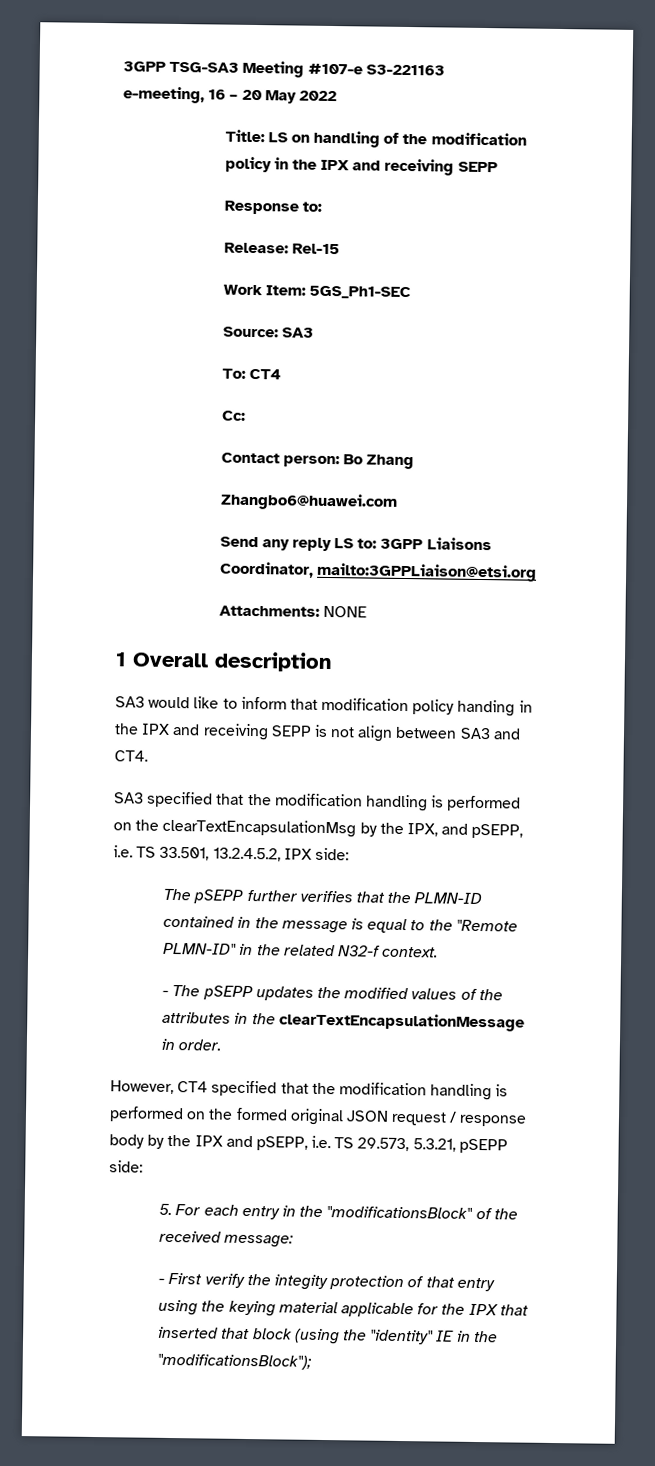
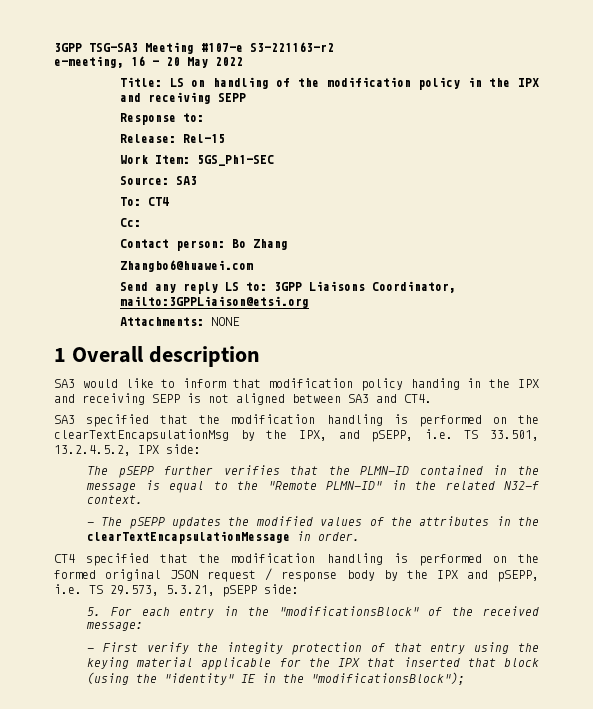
- 3GPP TSG-SA3 Meeting #107-e S3-221163
+ 3GPP TSG-SA3 Meeting #107-e S3-221163-r2
- SA3 would like to inform that modification policy handing in the IPX and receiving SEPP is not align between SA3 and CT4.
+ SA3 would like to inform that modification policy handing in the IPX and receiving SEPP is not aligned between SA3 and CT4.
- However, CT4 specified that the modification handling is performed on the formed original JSON request / response body by the IPX and pSEPP, i.e. TS 29.573, 5.3.21, pSEPP side:
+ CT4 specified that the modification handling is performed on the formed original JSON request / response body by the IPX and pSEPP, i.e. TS 29.573, 5.3.21, pSEPP side:

